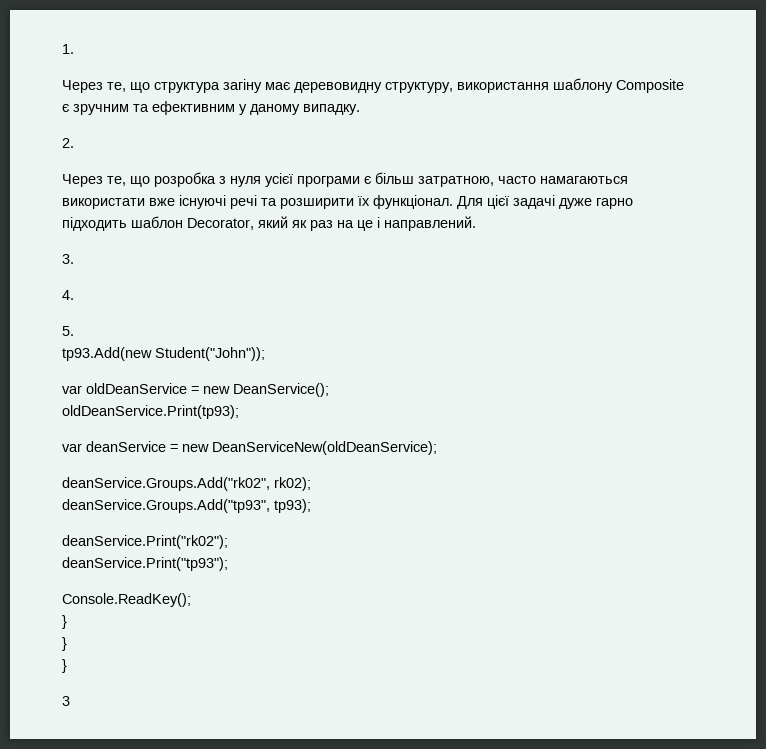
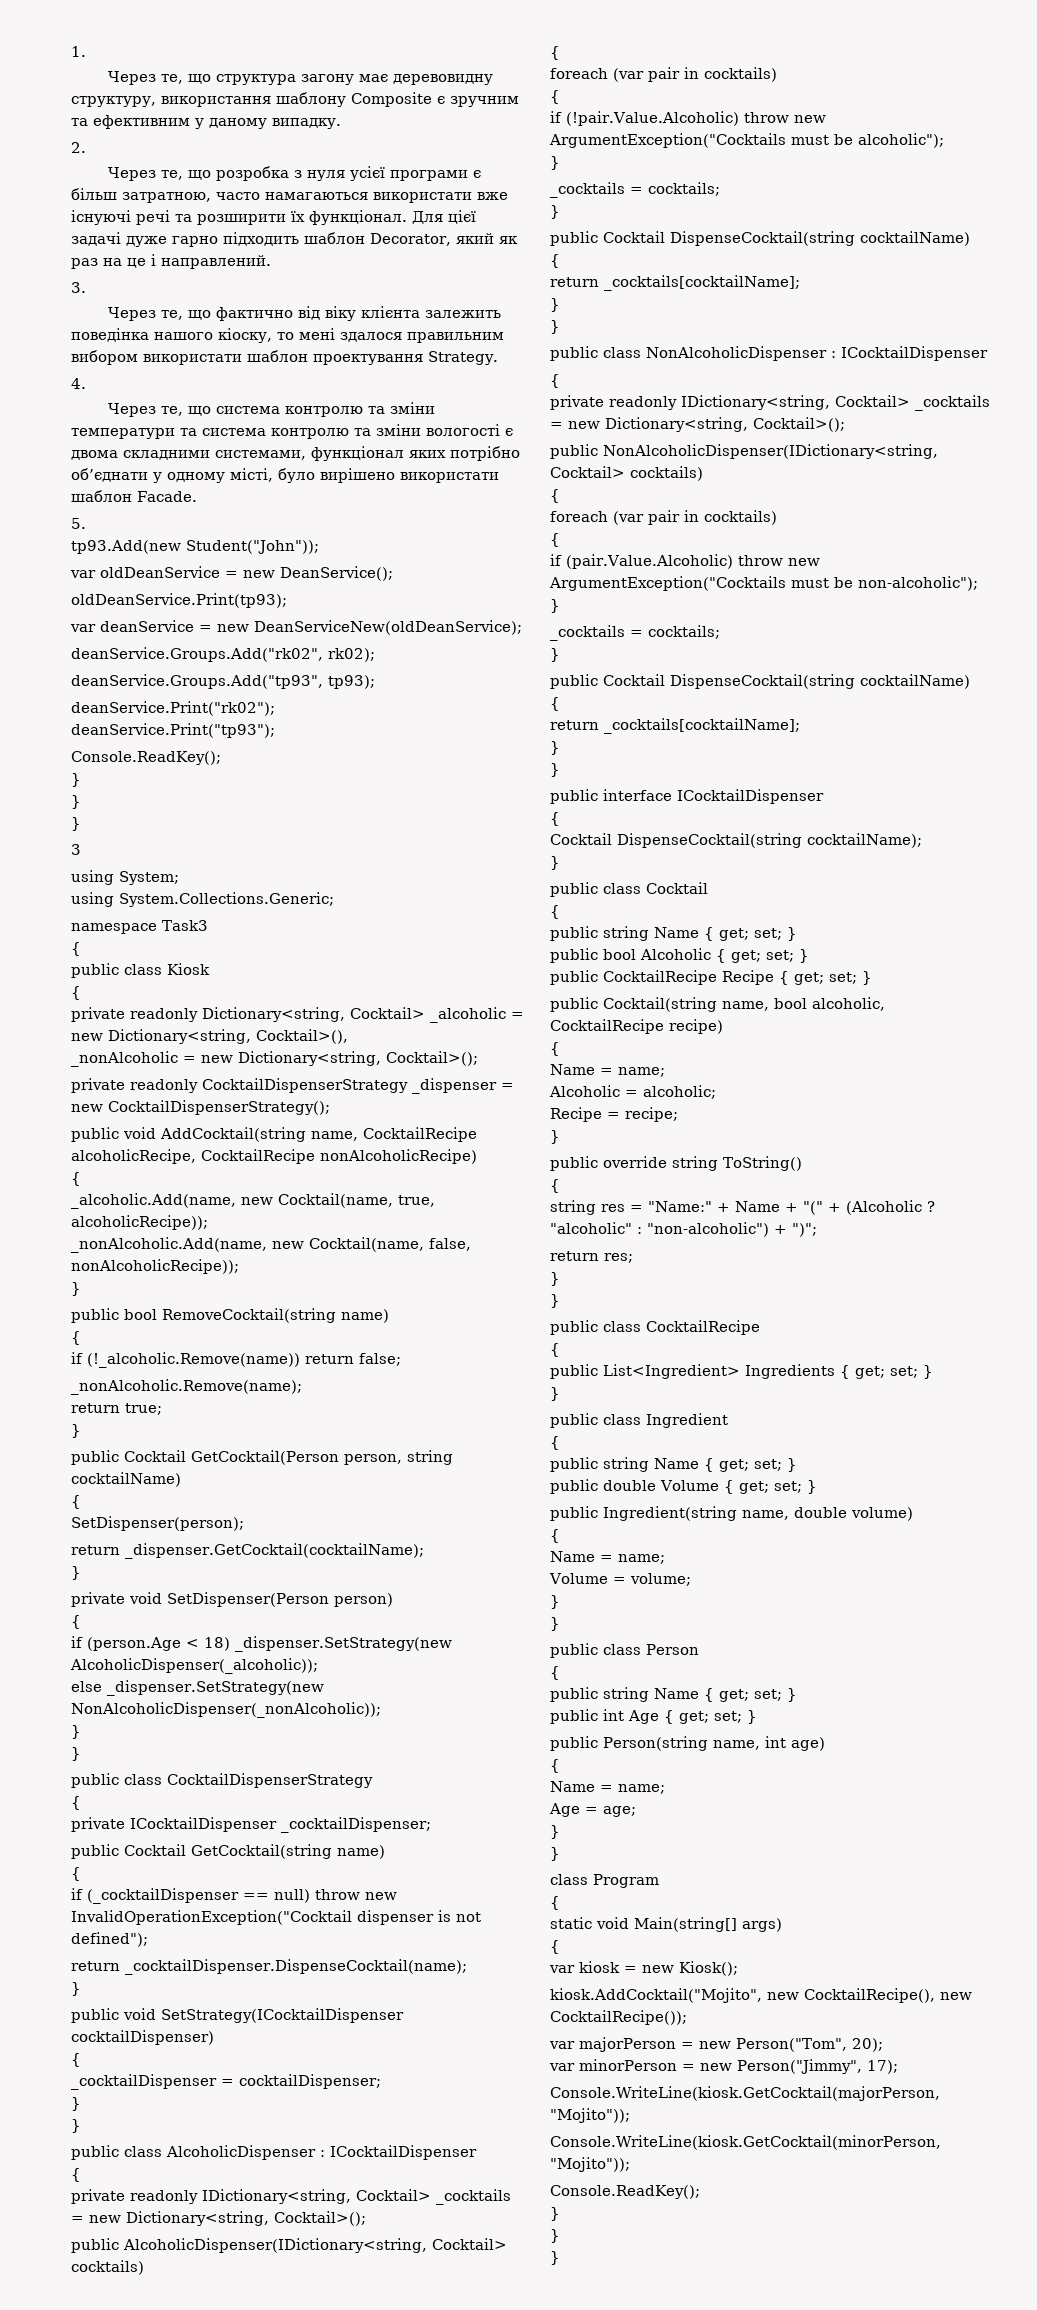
- Через те, що структура загіну має деревовидну структуру, використання шаблону Composite є зручним та ефективним у даному випадку.
+ Через те, що структура загону має деревовидну структуру, використання шаблону Composite є зручним та ефективним у даному випадку.
+ Через те, що фактично від віку клієнта залежить поведінка нашого кіоску, то мені здалося правильним вибором використати шаблон проектування Strategy.
  4.
+ Через те, що система контролю та зміни температури та система контролю та зміни вологості є двома складними системами, функціонал яких потрібно об’єднати у одному місті, було вирішено використати шаблон Facade.
+ using System;
+ using System.Collections.Generic;
+ namespace Task3
+ {
+ public class Kiosk
+ {
+ private readonly Dictionary<string, Cocktail> _alcoholic = new Dictionary<string, Cocktail>(),
+ _nonAlcoholic = new Dictionary<string, Cocktail>();
+ private readonly CocktailDispenserStrategy _dispenser = new CocktailDispenserStrategy();
+ public void AddCocktail(string name, CocktailRecipe alcoholicRecipe, CocktailRecipe nonAlcoholicRecipe)
+ {
+ _alcoholic.Add(name, new Cocktail(name, true, alcoholicRecipe));
+ _nonAlcoholic.Add(name, new Cocktail(name, false, nonAlcoholicRecipe));
+ }
+ public bool RemoveCocktail(string name)
+ {
+ if (!_alcoholic.Remove(name)) return false;
+ _nonAlcoholic.Remove(name);
+ return true;
+ }
+ public Cocktail GetCocktail(Person person, string cocktailName)
+ {
+ SetDispenser(person);
+ return _dispenser.GetCocktail(cocktailName);
+ }
+ private void SetDispenser(Person person)
+ {
+ if (person.Age < 18) _dispenser.SetStrategy(new AlcoholicDispenser(_alcoholic));
+ else _dispenser.SetStrategy(new NonAlcoholicDispenser(_nonAlcoholic));
+ }
+ }
+ public class CocktailDispenserStrategy
+ {
+ private ICocktailDispenser _cocktailDispenser;
+ public Cocktail GetCocktail(string name)
+ {
+ if (_cocktailDispenser == null) throw new InvalidOperationException("Cocktail dispenser is not defined");
+ return _cocktailDispenser.DispenseCocktail(name);
+ }
+ public void SetStrategy(ICocktailDispenser cocktailDispenser)
+ {
+ _cocktailDispenser = cocktailDispenser;
+ }
+ }
+ public class AlcoholicDispenser : ICocktailDispenser
+ {
+ private readonly IDictionary<string, Cocktail> _cocktails = new Dictionary<string, Cocktail>();
+ public AlcoholicDispenser(IDictionary<string, Cocktail> cocktails)
+ {
+ foreach (var pair in cocktails)
+ {
+ if (!pair.Value.Alcoholic) throw new ArgumentException("Cocktails must be alcoholic");
+ }
+ _cocktails = cocktails;
+ }
+ public Cocktail DispenseCocktail(string cocktailName)
+ {
+ return _cocktails[cocktailName];
+ }
+ }
+ public class NonAlcoholicDispenser : ICocktailDispenser
+ {
+ private readonly IDictionary<string, Cocktail> _cocktails = new Dictionary<string, Cocktail>();
+ public NonAlcoholicDispenser(IDictionary<string, Cocktail> cocktails)
+ {
+ foreach (var pair in cocktails)
+ {
+ if (pair.Value.Alcoholic) throw new ArgumentException("Cocktails must be non-alcoholic");
+ }
+ _cocktails = cocktails;
+ }
+ public Cocktail DispenseCocktail(string cocktailName)
+ {
+ return _cocktails[cocktailName];
+ }
+ }
+ public interface ICocktailDispenser
+ {
+ Cocktail DispenseCocktail(string cocktailName);
+ }
+ public class Cocktail
+ {
+ public string Name { get; set; }
+ public bool Alcoholic { get; set; }
+ public CocktailRecipe Recipe { get; set; }
+ public Cocktail(string name, bool alcoholic, CocktailRecipe recipe)
+ {
+ Name = name;
+ Alcoholic = alcoholic;
+ Recipe = recipe;
+ }
+ public override string ToString()
+ {
+ string res = "Name:" + Name + "(" + (Alcoholic ? "alcoholic" : "non-alcoholic") + ")";
+ return res;
+ }
+ }
+ public class CocktailRecipe
+ {
+ public List<Ingredient> Ingredients { get; set; }
+ }
+ public class Ingredient
+ {
+ public string Name { get; set; }
+ public double Volume { get; set; }
+ public Ingredient(string name, double volume)
+ {
+ Name = name;
+ Volume = volume;
+ }
+ }
+ public class Person
+ {
+ public string Name { get; set; }
+ public int Age { get; set; }
+ public Person(string name, int age)
+ {
+ Name = name;
+ Age = age;
+ }
+ }
+ class Program
+ {
+ static void Main(string[] args)
+ {
+ var kiosk = new Kiosk();
+ kiosk.AddCocktail("Mojito", new CocktailRecipe(), new CocktailRecipe());
+ var majorPerson = new Person("Tom", 20);
+ var minorPerson = new Person("Jimmy", 17);
+ Console.WriteLine(kiosk.GetCocktail(majorPerson, "Mojito"));
+ Console.WriteLine(kiosk.GetCocktail(minorPerson, "Mojito"));
+ Console.ReadKey();
+ }
+ }
+ }

